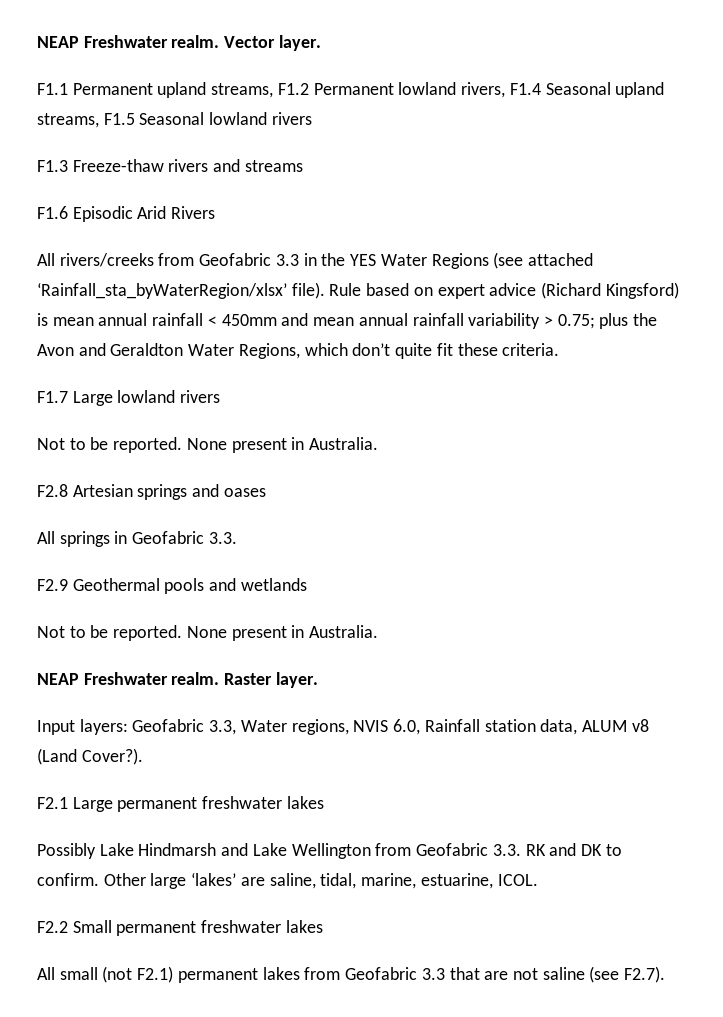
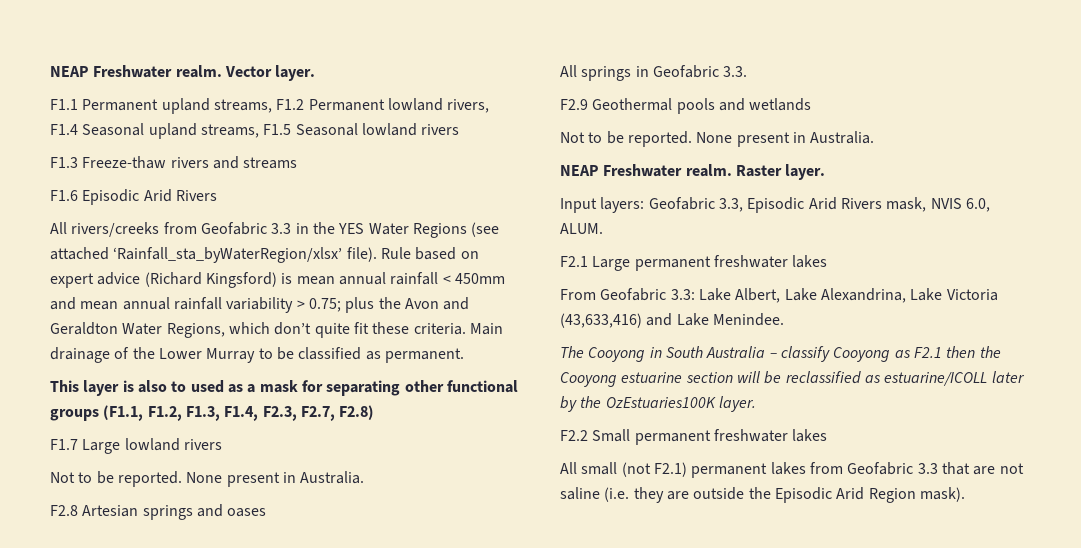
+ Main drainage of the Lower Murray to be classified as permanent.
+ This layer is also to used as a mask for separating other functional groups (F1.1, F1.2, F1.3, F1.4, F2.3, F2.7, F2.8)
- Input layers: Geofabric 3.3, Water regions, NVIS 6.0, Rainfall station data, ALUM v8 (Land Cover?).
+ Input layers: Geofabric 3.3, Episodic Arid Rivers mask, NVIS 6.0, ALUM.
- Possibly Lake Hindmarsh and Lake Wellington from Geofabric 3.3. RK and DK to confirm. Other large ‘lakes’ are saline, tidal, marine, estuarine, ICOL.
+ From Geofabric 3.3: Lake Albert, Lake Alexandrina, Lake Victoria (43,633,416) and Lake Menindee.
+ The Cooyong in South Australia – classify Cooyong as F2.1 then the Cooyong estuarine section will be reclassified as estuarine/ICOLL later by the OzEstuaries100K layer.
- All small (not F2.1) permanent lakes from Geofabric 3.3 that are not saline (see F2.7).
+ All small (not F2.1) permanent lakes from Geofabric 3.3 that are not saline (i.e. they are outside the Episodic Arid Region mask).

